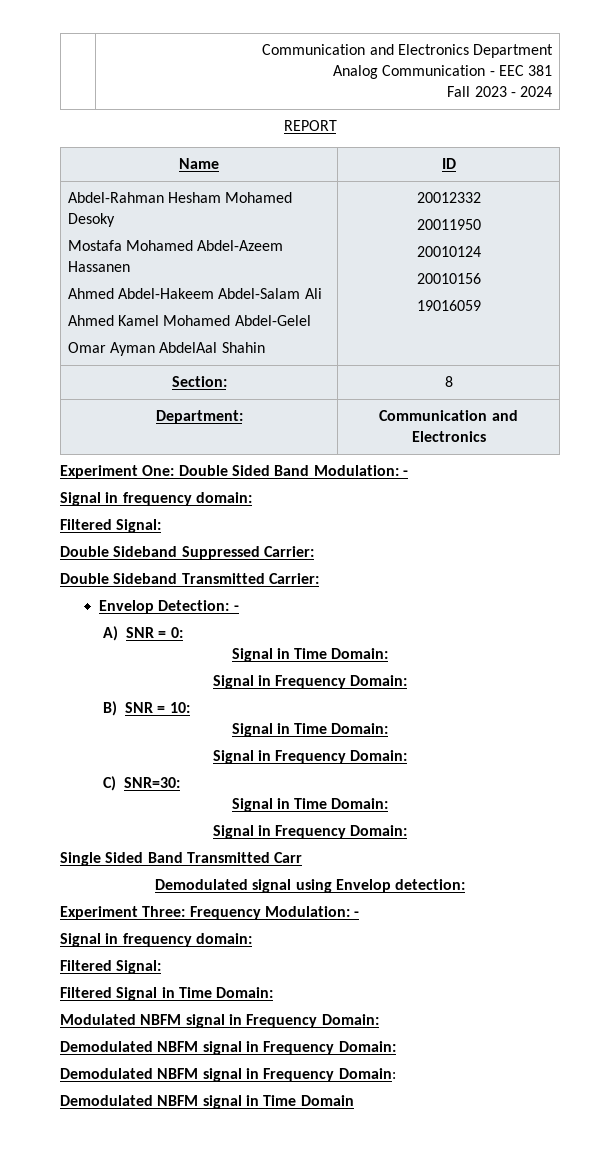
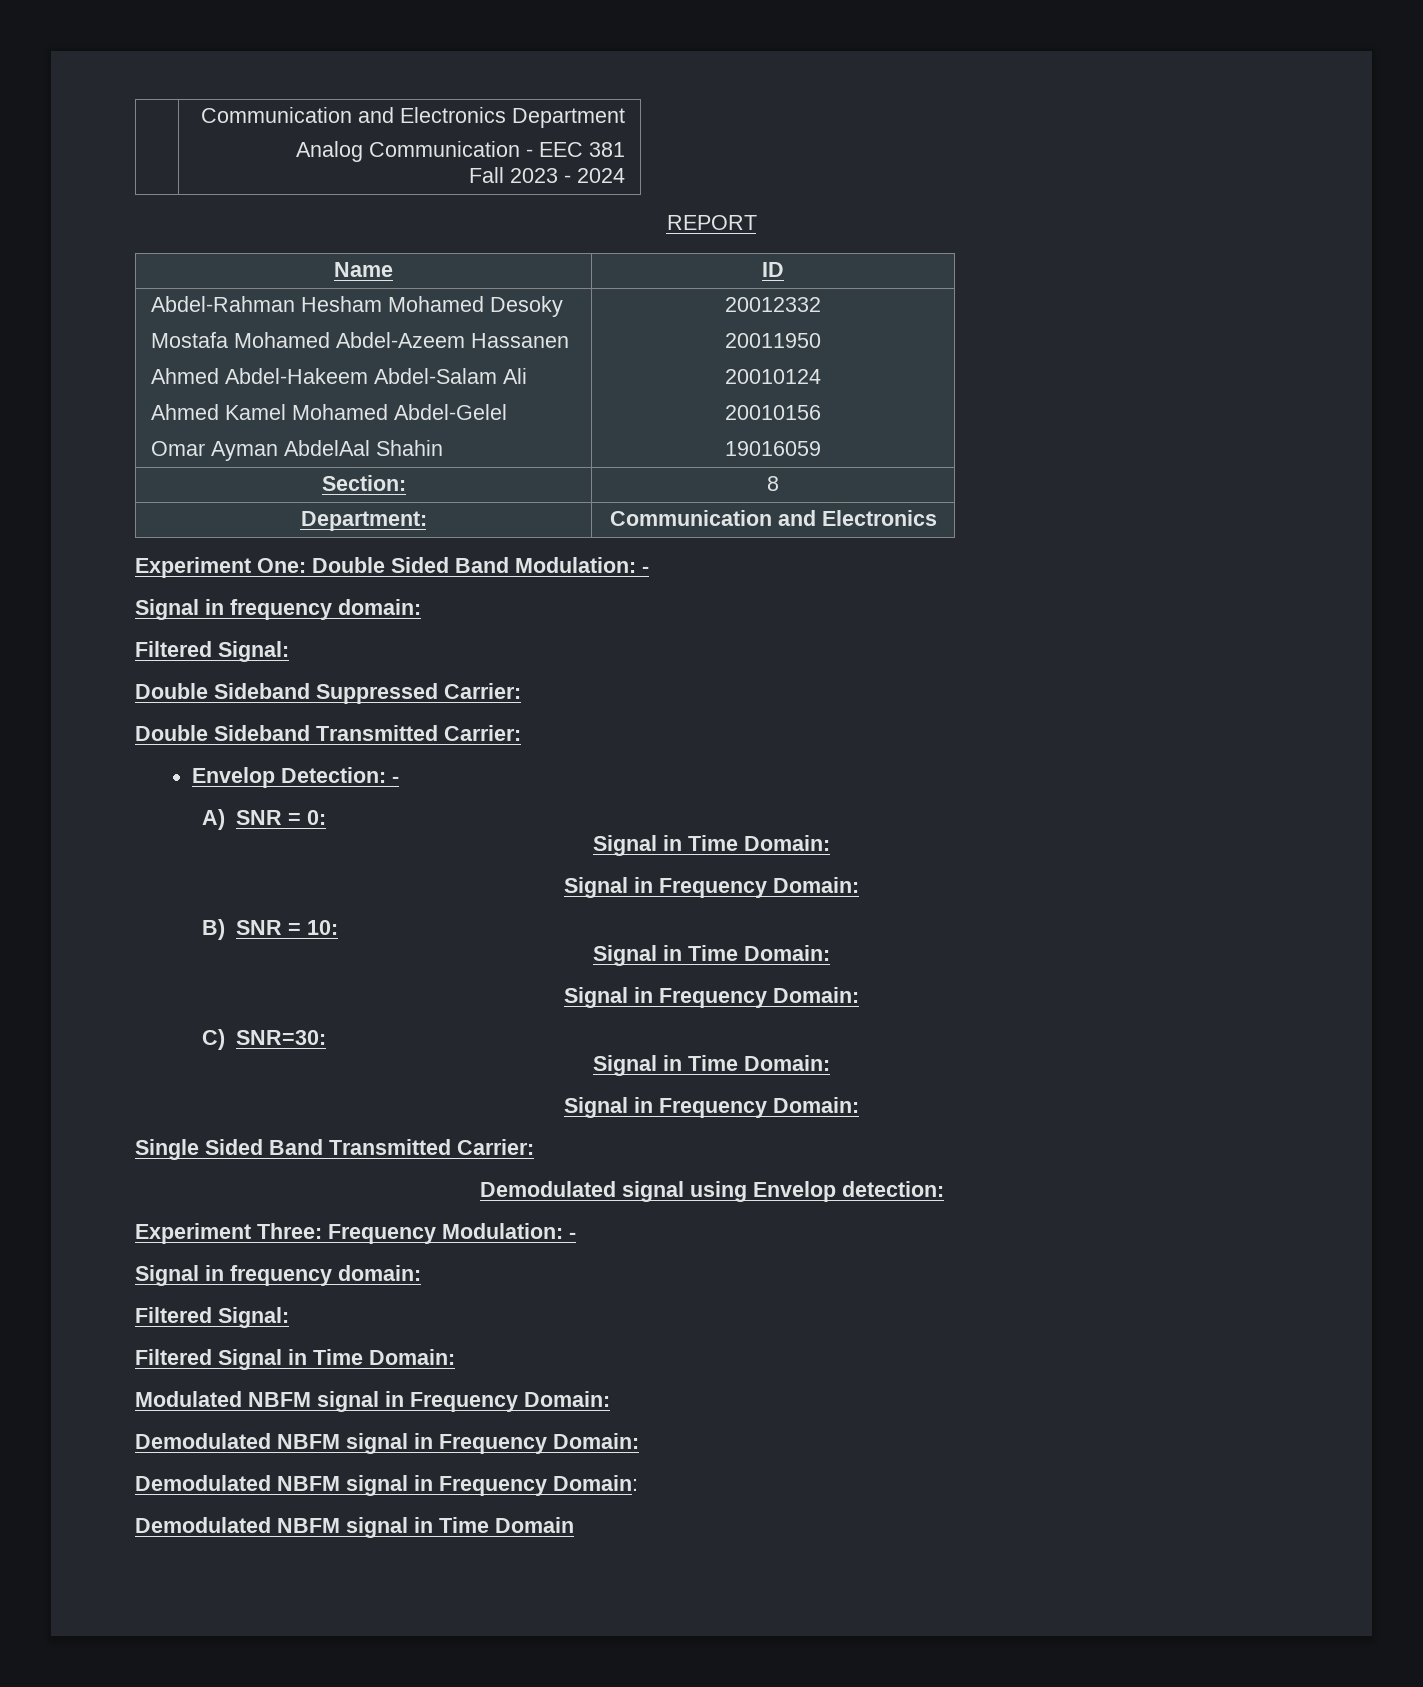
- Single Sided Band Transmitted Carr
+ Single Sided Band Transmitted Carrier:

